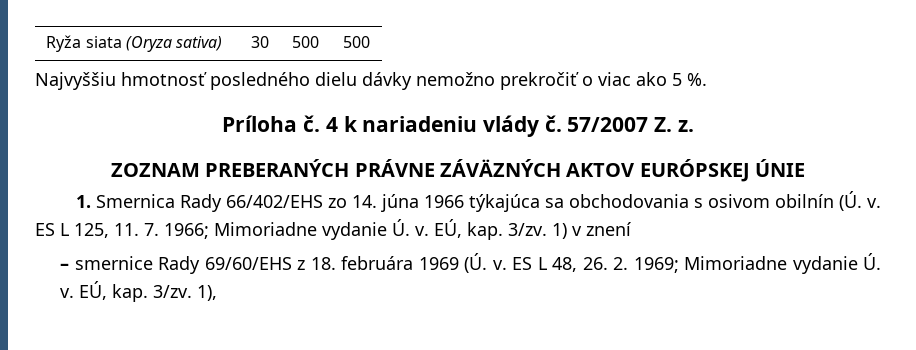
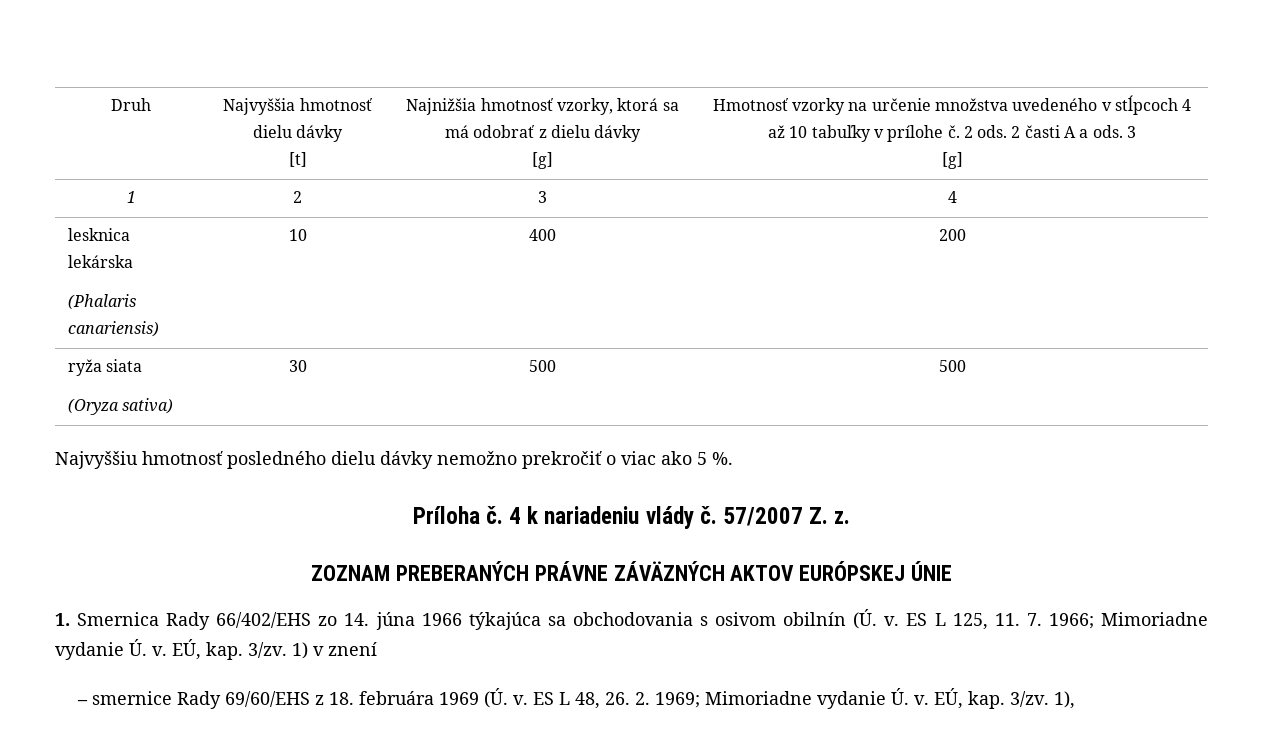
- Ryža siata (Oryza sativa) | 30 | 500 | 500
+ Druh | Najvyššia hmotnosť dielu dávky
+ [t] | Najnižšia hmotnosť vzorky, ktorá sa má odobrať z dielu dávky
+ [g] | Hmotnosť vzorky na určenie množstva uvedeného v stĺpcoch 4 až 10 tabuľky v prílohe č. 2 ods. 2 časti A a ods. 3
+ [g]
+ 1 | 2 | 3 | 4
+ lesknica lekárska
+ (Phalaris canariensis) | 10 | 400 | 200
+ ryža siata
+ (Oryza sativa) | 30 | 500 | 500

